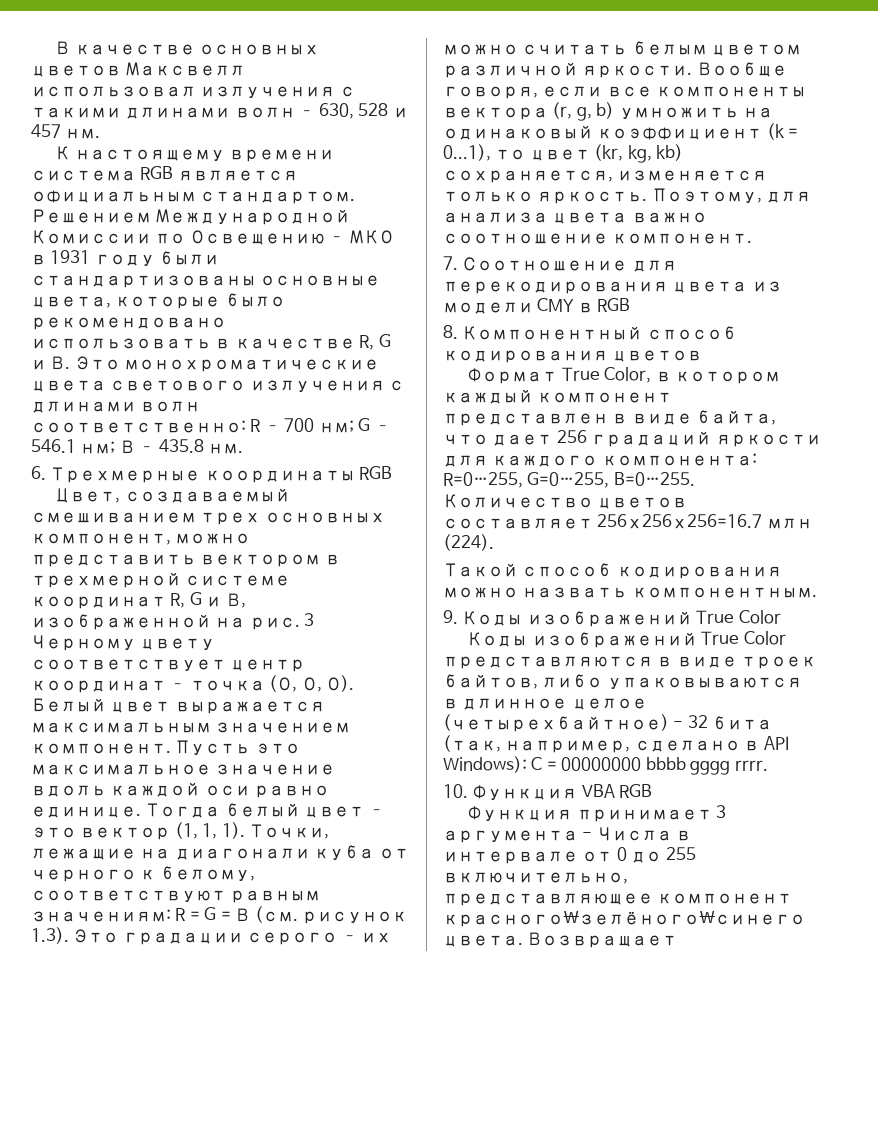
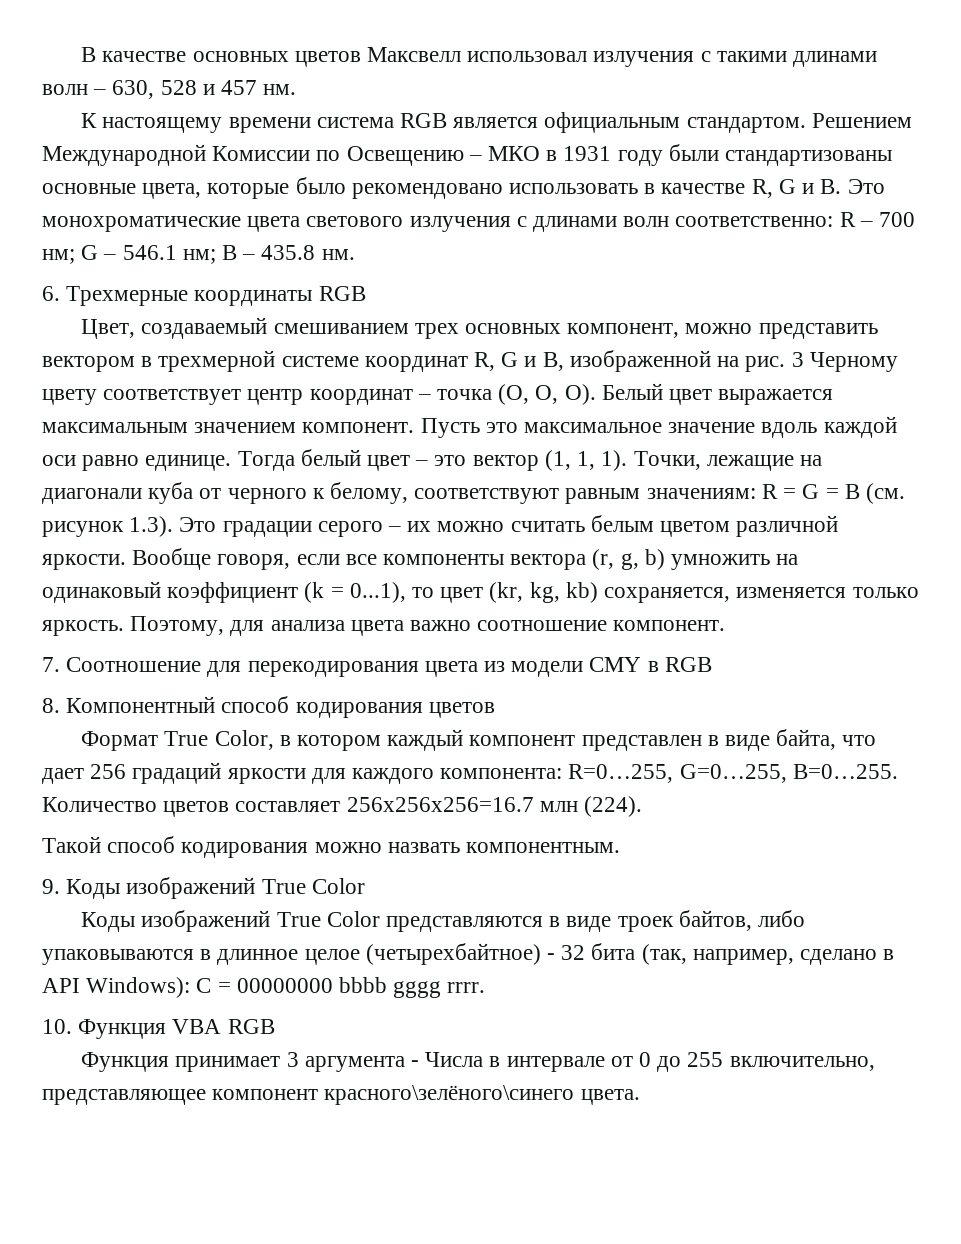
- Возвращает

